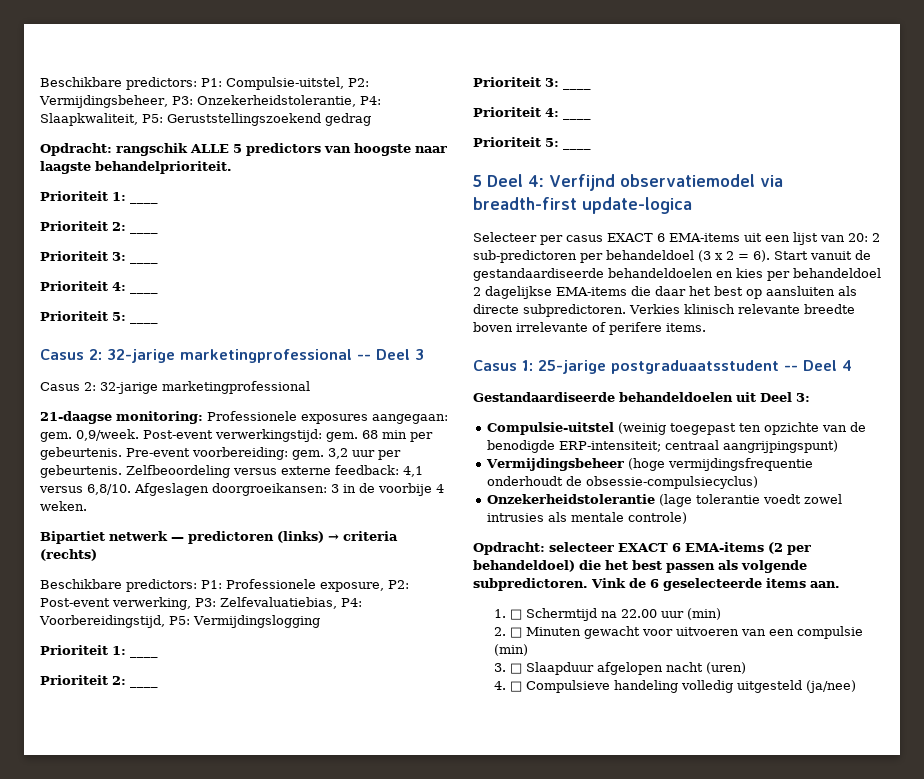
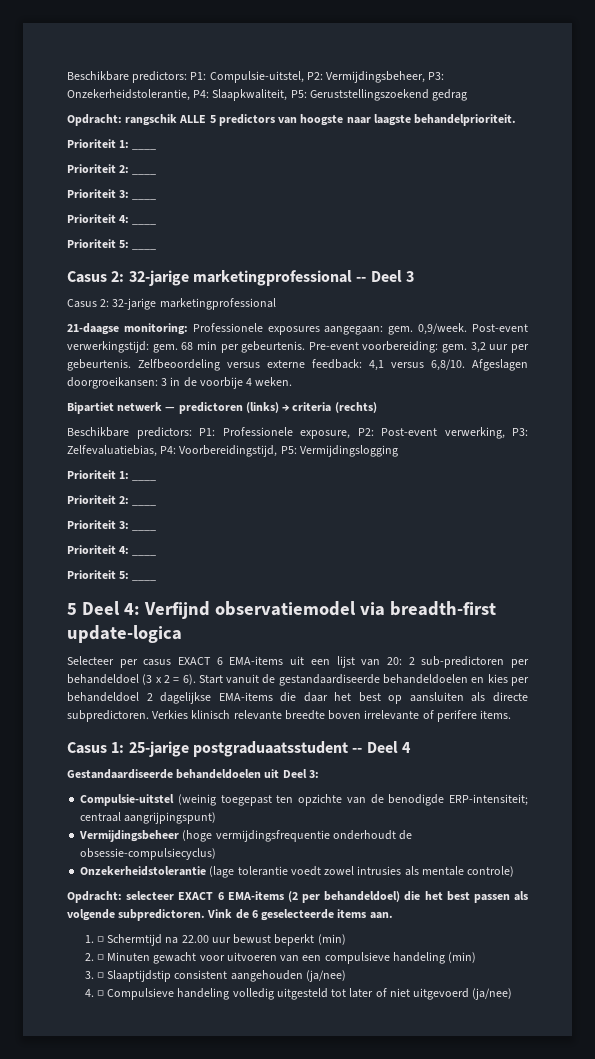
- 1. □ Schermtijd na 22.00 uur (min)
+ 1. □ Schermtijd na 22.00 uur bewust beperkt (min)
- 2. □ Minuten gewacht voor uitvoeren van een compulsie (min)
+ 2. □ Minuten gewacht voor uitvoeren van een compulsieve handeling (min)
- 3. □ Slaapduur afgelopen nacht (uren)
+ 3. □ Slaaptijdstip consistent aangehouden (ja/nee)
- 4. □ Compulsieve handeling volledig uitgesteld (ja/nee)
+ 4. □ Compulsieve handeling volledig uitgesteld tot later of niet uitgevoerd (ja/nee)

